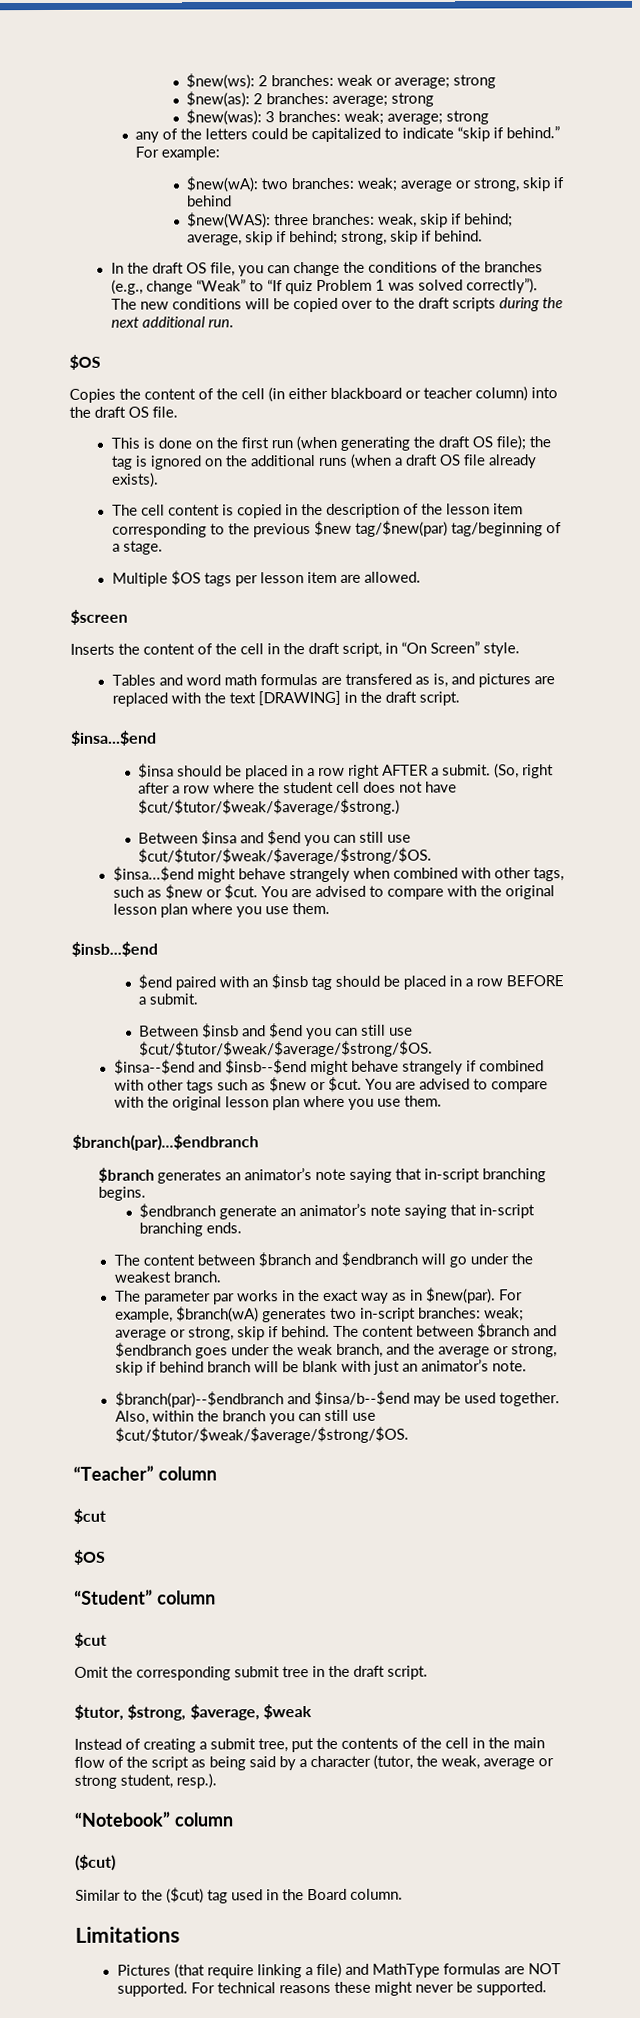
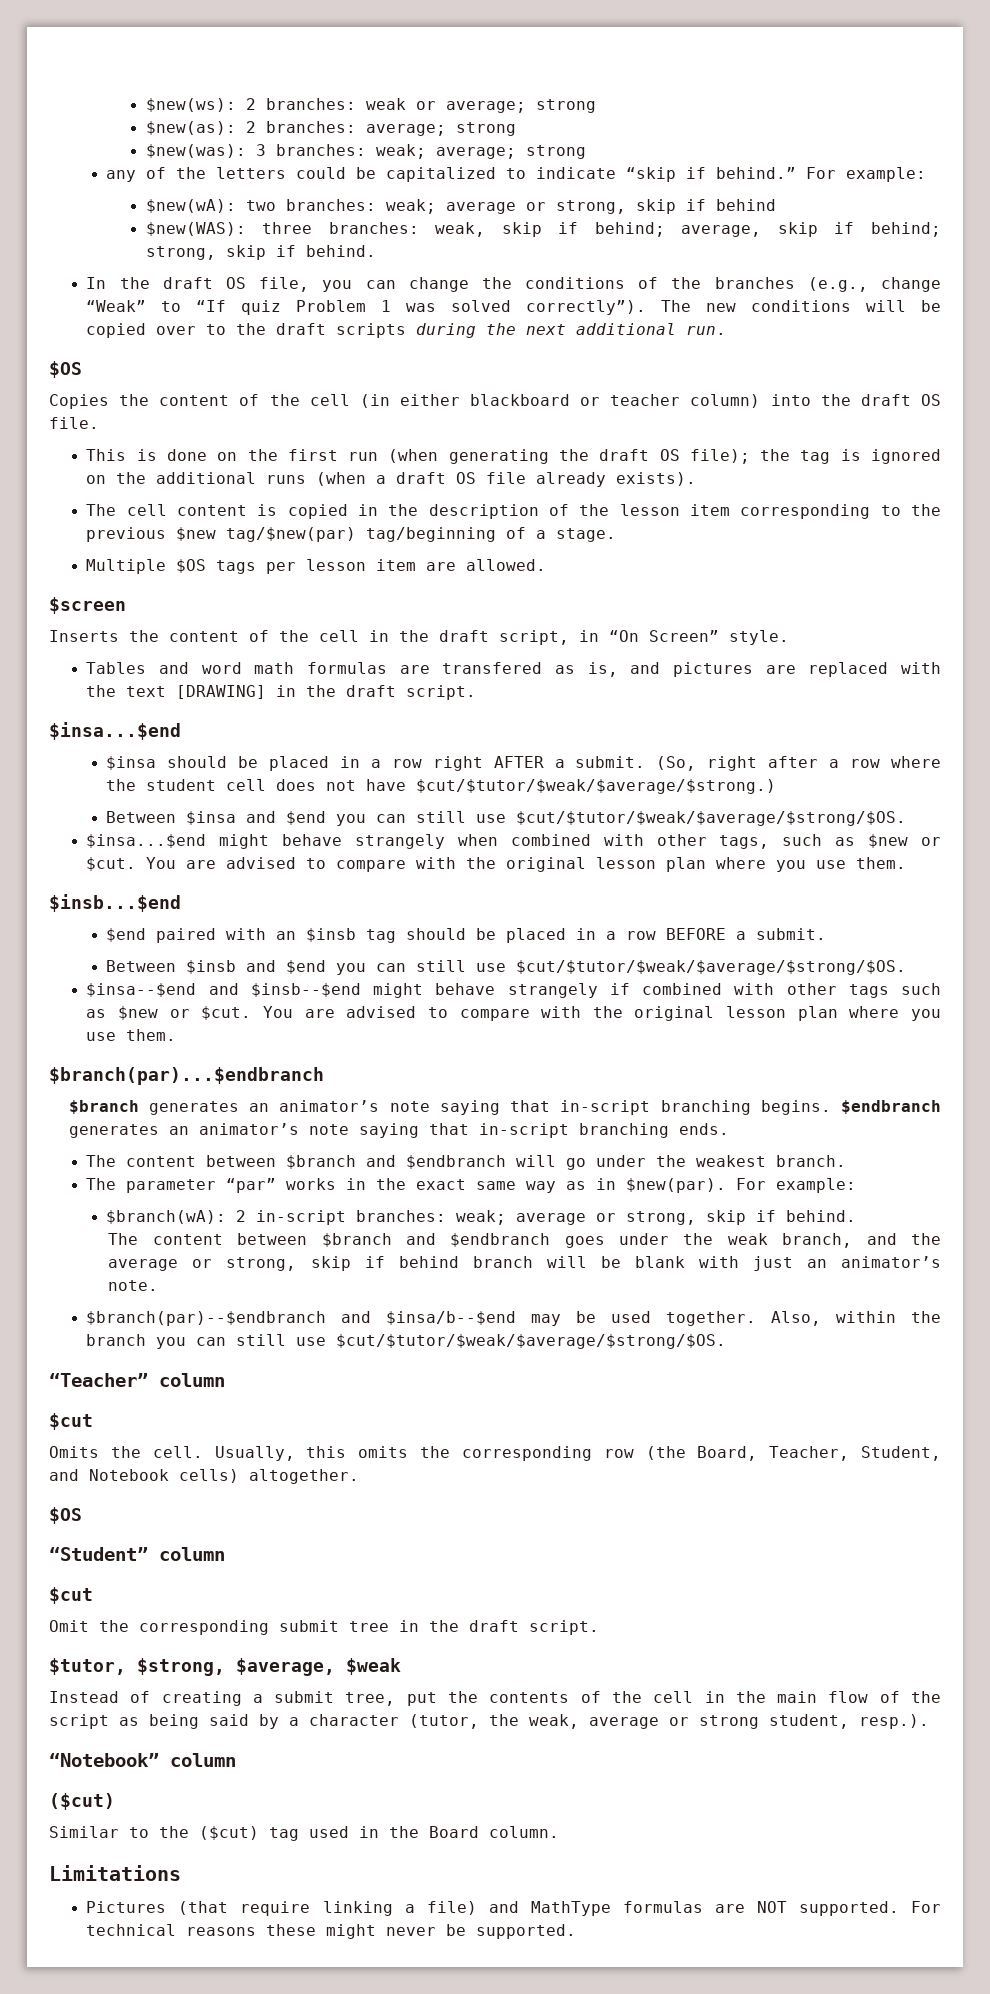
- $branch generates an animator’s note saying that in-script branching begins.
- $endbranch generate an animator’s note saying that in-script branching ends.
+ $branch generates an animator’s note saying that in-script branching begins. $endbranch generates an animator’s note saying that in-script branching ends.
- The parameter par works in the exact way as in $new(par). For example, $branch(wA) generates two in-script branches: weak; average or strong, skip if behind. The content between $branch and $endbranch goes under the weak branch, and the average or strong, skip if behind branch will be blank with just an animator’s note.
+ The parameter “par” works in the exact same way as in $new(par). For example:
+ $branch(wA): 2 in-script branches: weak; average or strong, skip if behind.
+ The content between $branch and $endbranch goes under the weak branch, and the average or strong, skip if behind branch will be blank with just an animator’s note.
+ Omits the cell. Usually, this omits the corresponding row (the Board, Teacher, Student, and Notebook cells) altogether.

